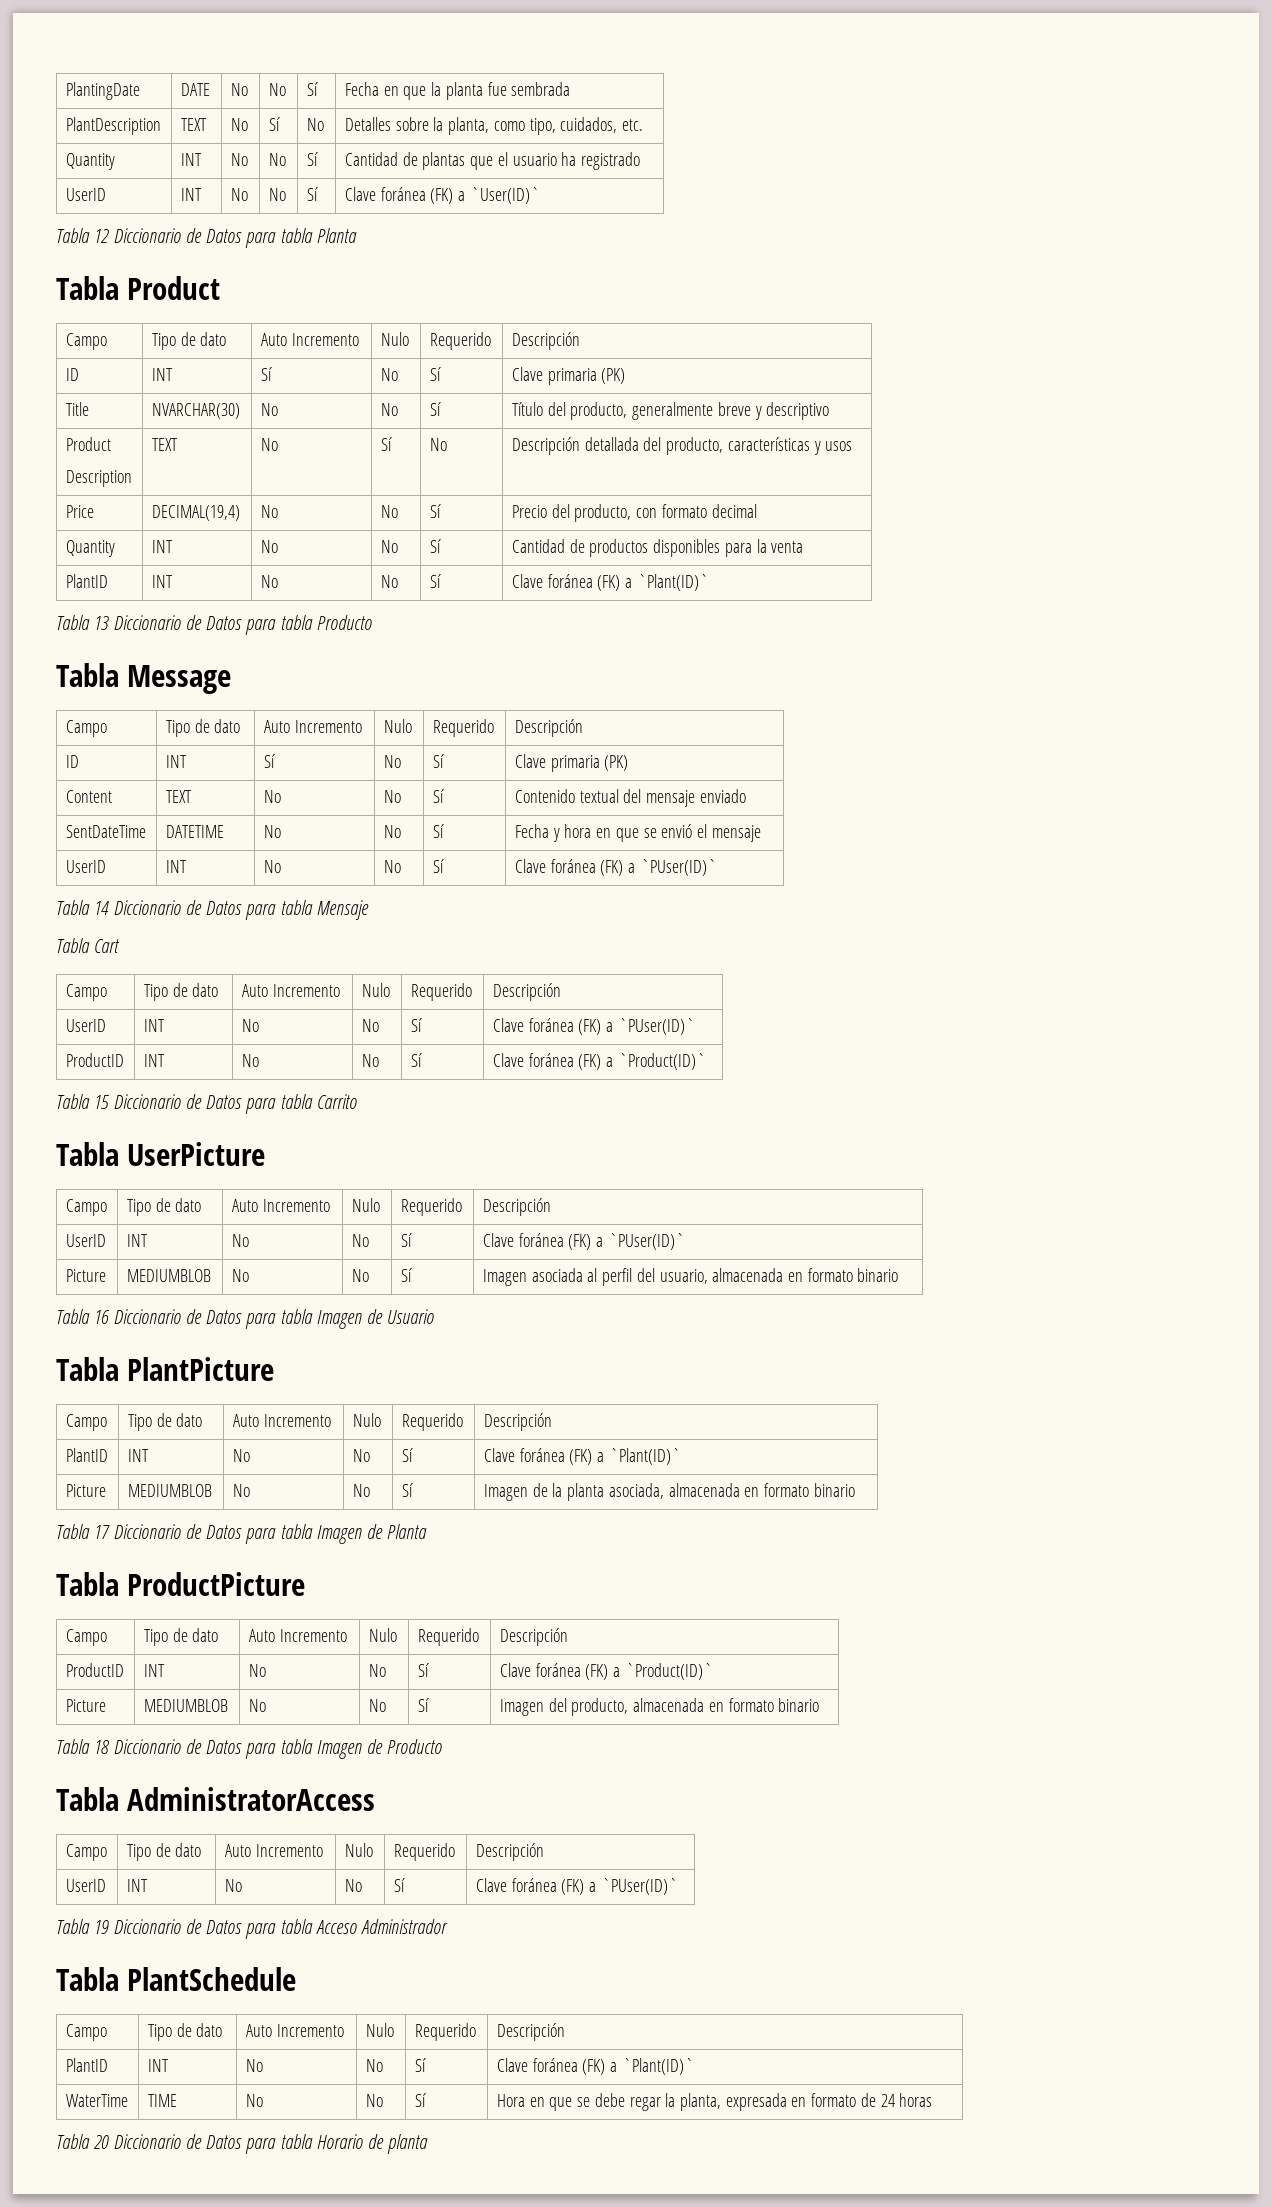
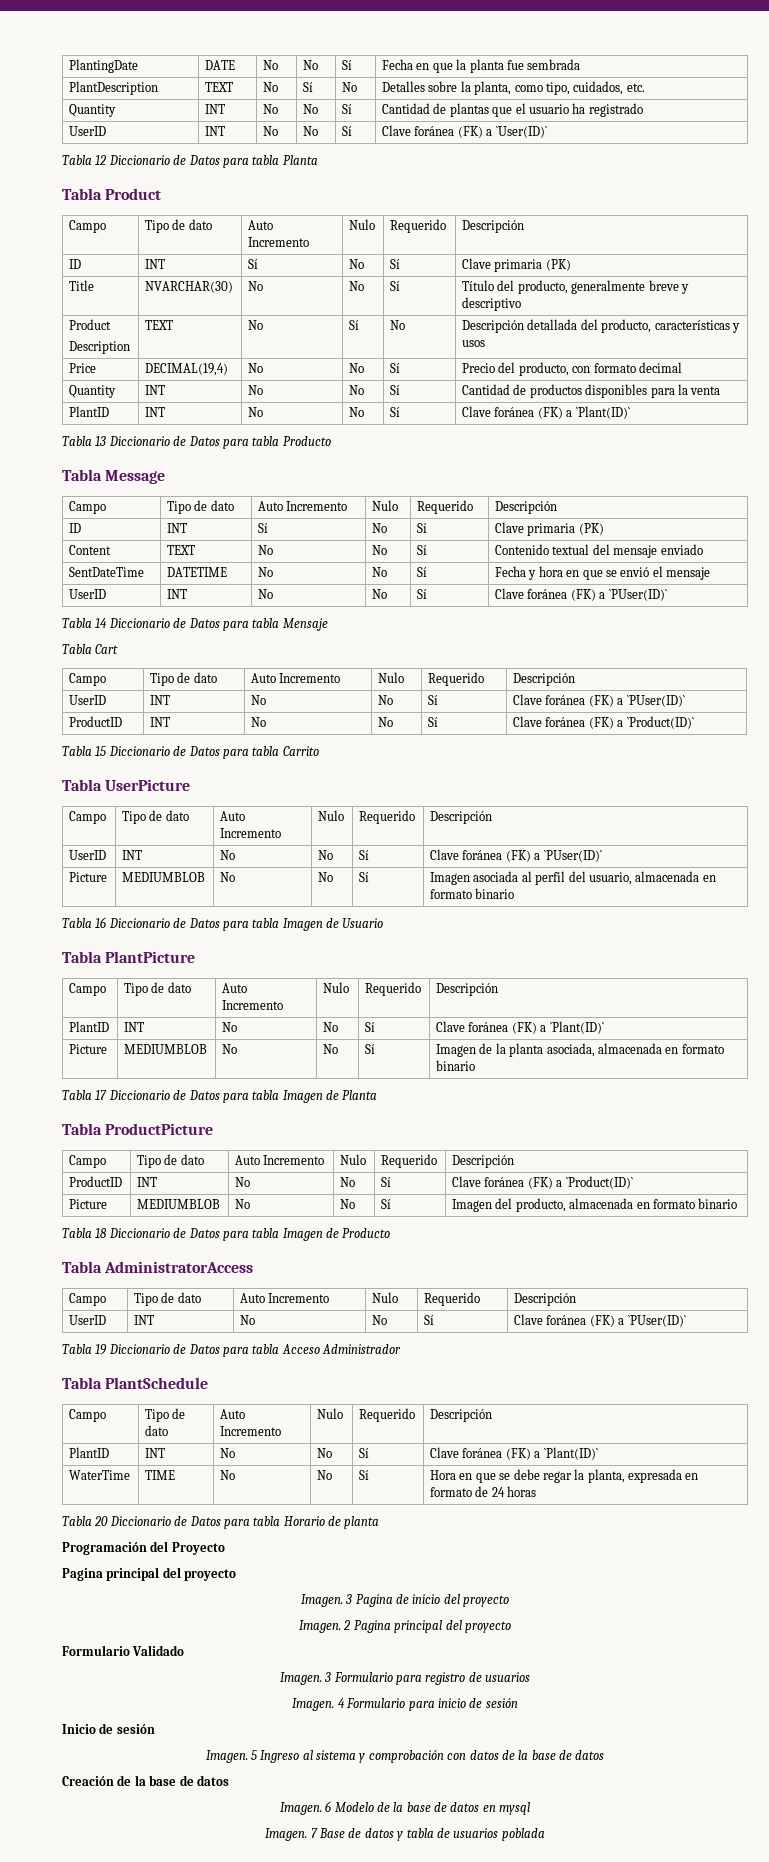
+ Programación del Proyecto
+ Pagina principal del proyecto
+ Imagen. 3 Pagina de inicio del proyecto
+ Imagen. 2 Pagina principal del proyecto
+ Formulario Validado
+ Imagen. 3 Formulario para registro de usuarios
+ Imagen. 4 Formulario para inicio de sesión
+ Inicio de sesión
+ Imagen. 5 Ingreso al sistema y comprobación con datos de la base de datos
+ Creación de la base de datos
+ Imagen. 6 Modelo de la base de datos en mysql
+ Imagen. 7 Base de datos y tabla de usuarios poblada

